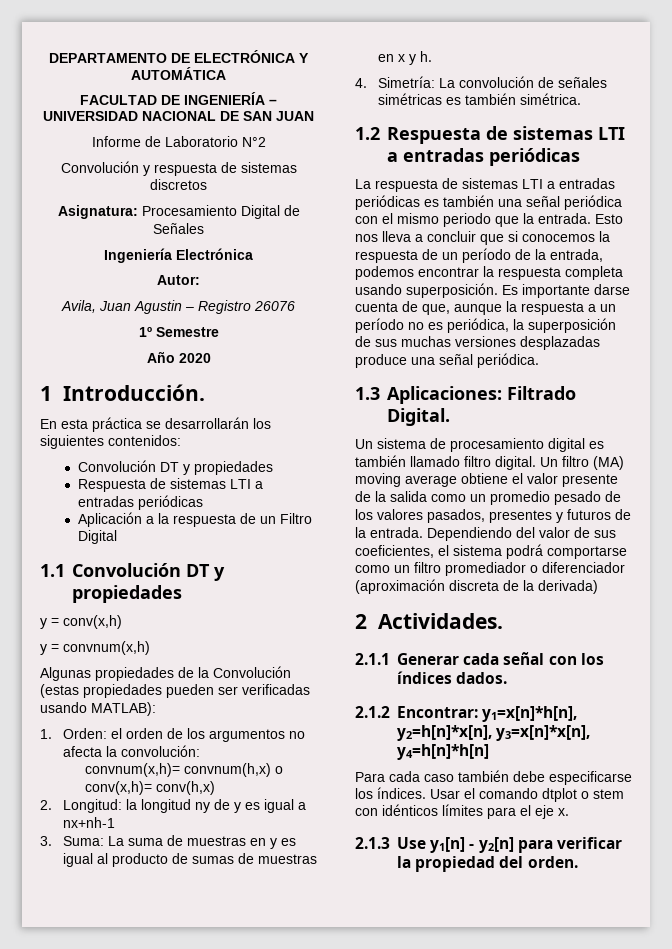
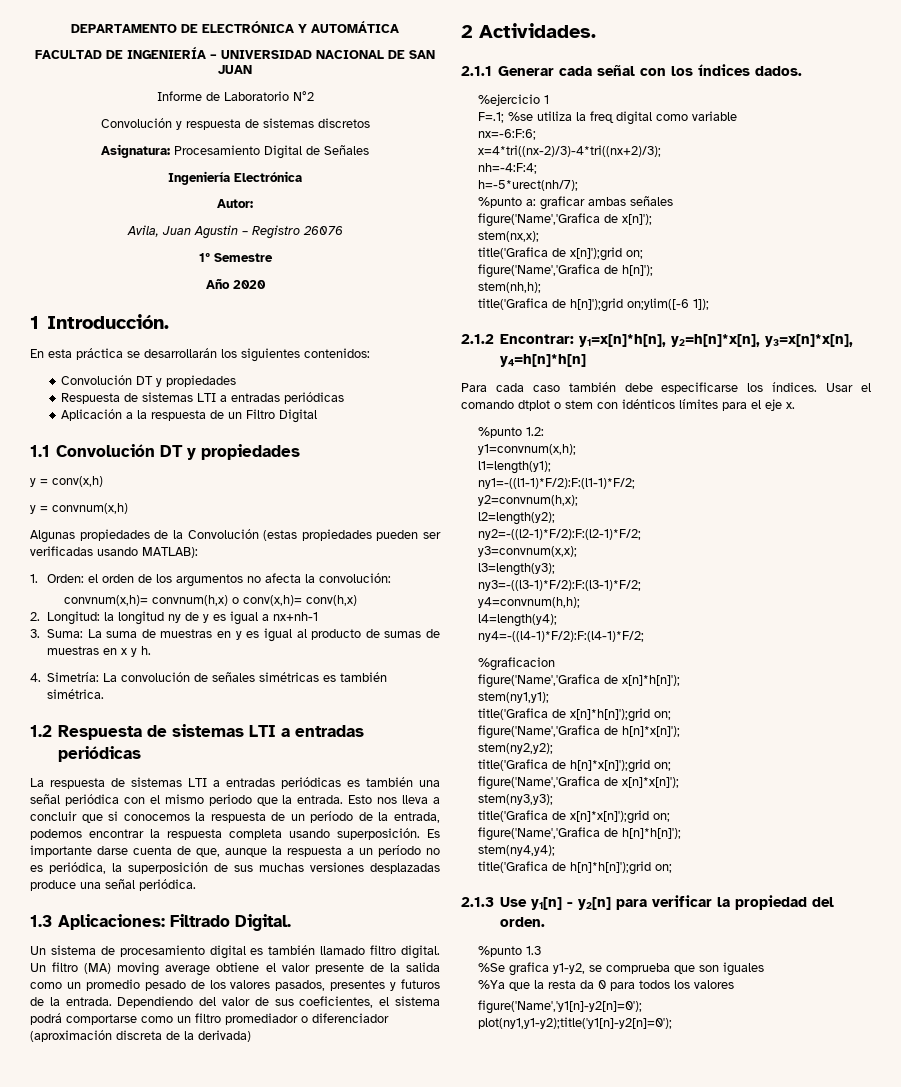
+ %ejercicio 1
+ F=.1; %se utiliza la freq digital como variable
+ nx=-6:F:6;
+ x=4*tri((nx-2)/3)-4*tri((nx+2)/3);
+ nh=-4:F:4;
+ h=-5*urect(nh/7);
+ %punto a: graficar ambas señales
+ figure('Name','Grafica de x[n]');
+ stem(nx,x);
+ title('Grafica de x[n]');grid on;
+ figure('Name','Grafica de h[n]');
+ stem(nh,h);
+ title('Grafica de h[n]');grid on;ylim([-6 1]);
+ %punto 1.2:
+ y1=convnum(x,h);
+ l1=length(y1);
+ ny1=-((l1-1)*F/2):F:(l1-1)*F/2;
+ y2=convnum(h,x);
+ l2=length(y2);
+ ny2=-((l2-1)*F/2):F:(l2-1)*F/2;
+ y3=convnum(x,x);
+ l3=length(y3);
+ ny3=-((l3-1)*F/2):F:(l3-1)*F/2;
+ y4=convnum(h,h);
+ l4=length(y4);
+ ny4=-((l4-1)*F/2):F:(l4-1)*F/2;
+ %graficacion
+ figure('Name','Grafica de x[n]*h[n]');
+ stem(ny1,y1);
+ title('Grafica de x[n]*h[n]');grid on;
+ figure('Name','Grafica de h[n]*x[n]');
+ stem(ny2,y2);
+ title('Grafica de h[n]*x[n]');grid on;
+ figure('Name','Grafica de x[n]*x[n]');
+ stem(ny3,y3);
+ title('Grafica de x[n]*x[n]');grid on;
+ figure('Name','Grafica de h[n]*h[n]');
+ stem(ny4,y4);
+ title('Grafica de h[n]*h[n]');grid on;
+ %punto 1.3
+ %Se grafica y1-y2, se comprueba que son iguales
+ %Ya que la resta da 0 para todos los valores
+ figure('Name','y1[n]-y2[n]=0');
+ plot(ny1,y1-y2);title('y1[n]-y2[n]=0');

